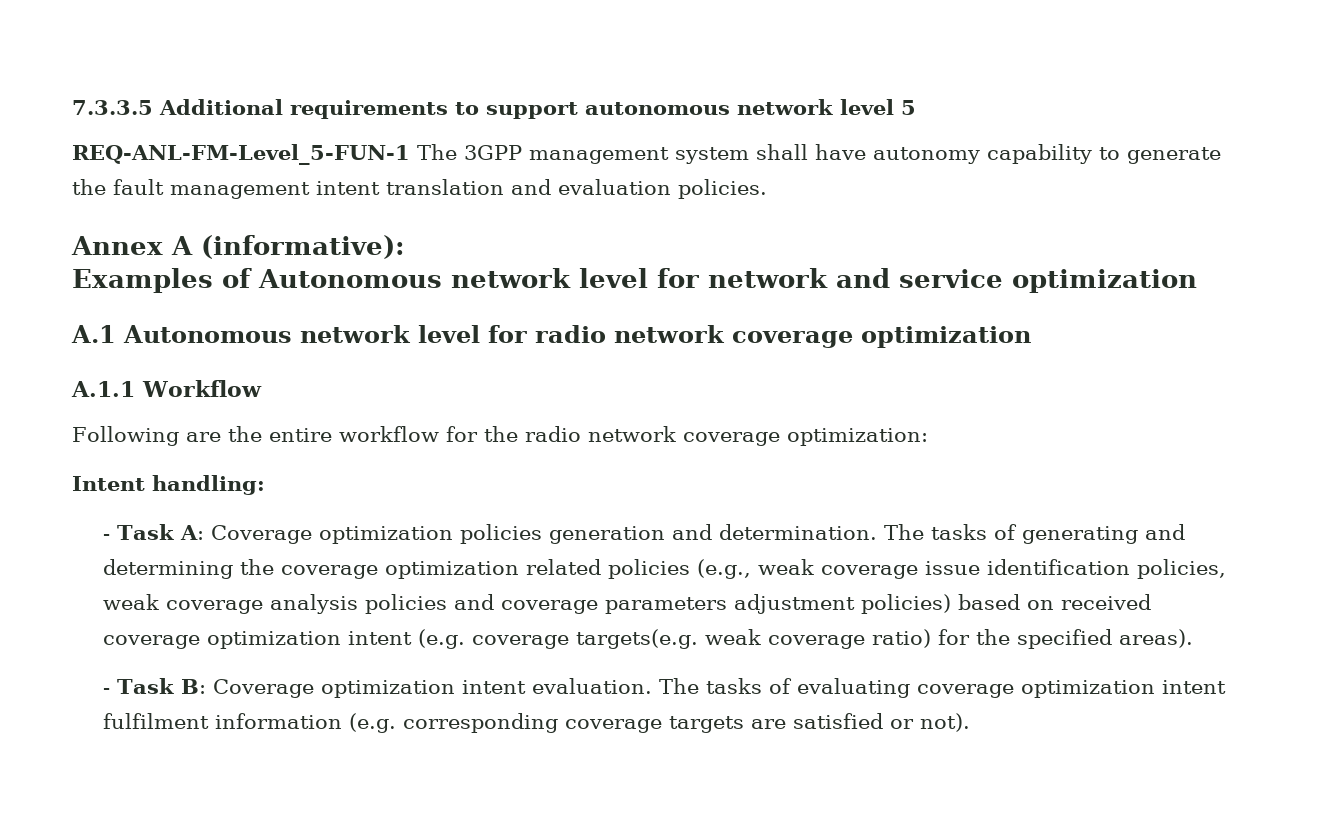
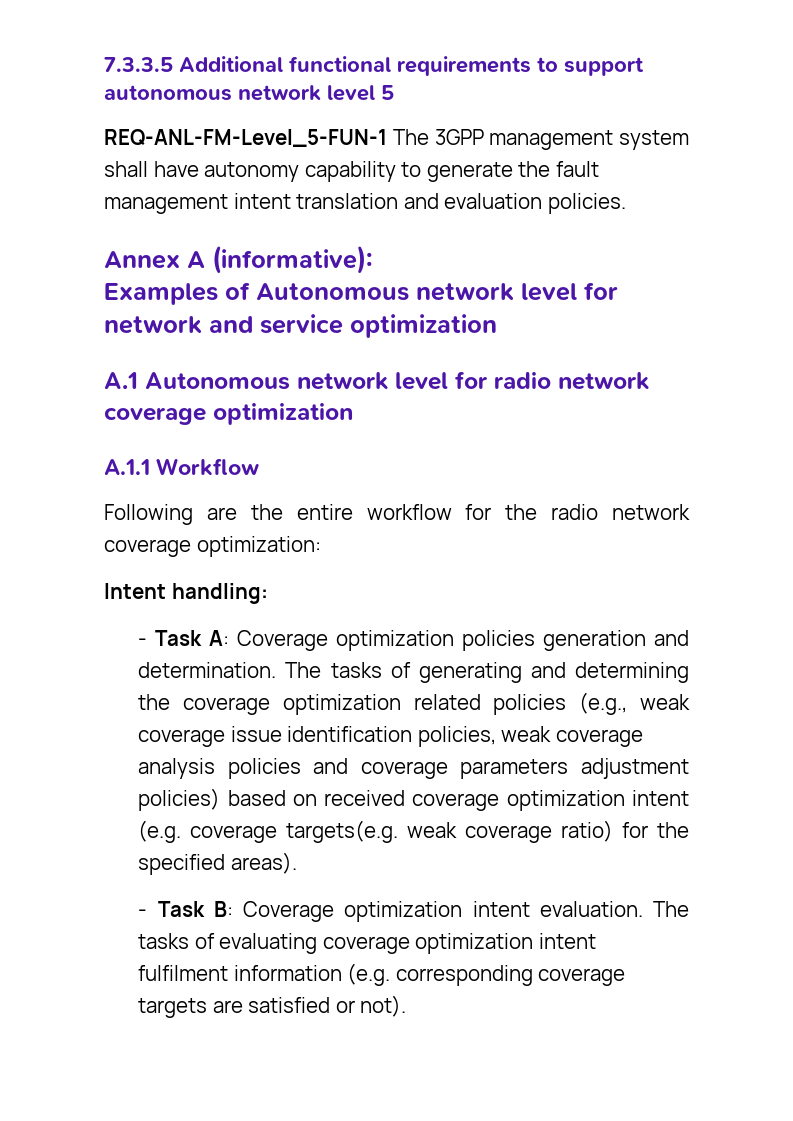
- 7.3.3.5 Additional requirements to support autonomous network level 5
+ 7.3.3.5 Additional functional requirements to support autonomous network level 5

